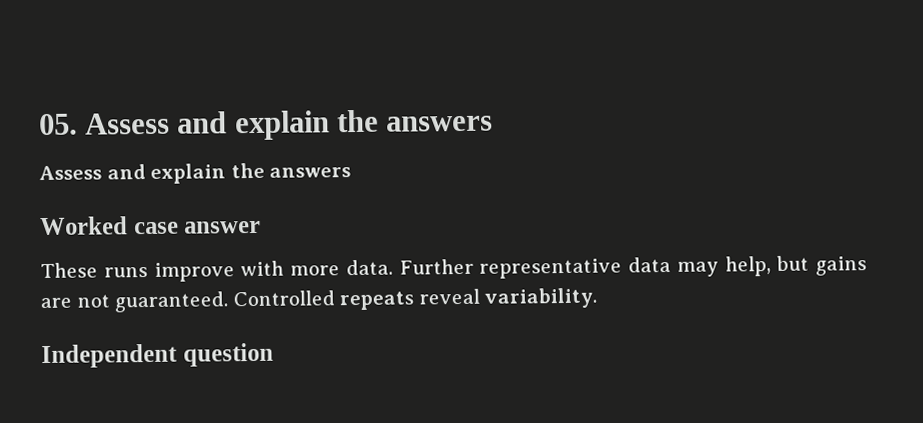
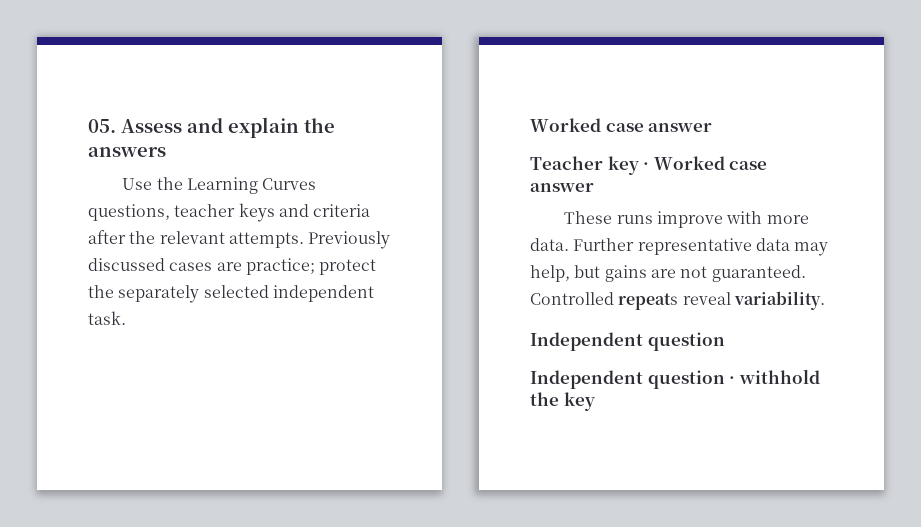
  05. Assess and explain the answers
- Assess and explain the answers
+ Use the Learning Curves questions, teacher keys and criteria after the relevant attempts. Previously discussed cases are practice; protect the separately selected independent task.
  Worked case answer
+ Teacher key · Worked case answer
+ Independent question · withhold the key

